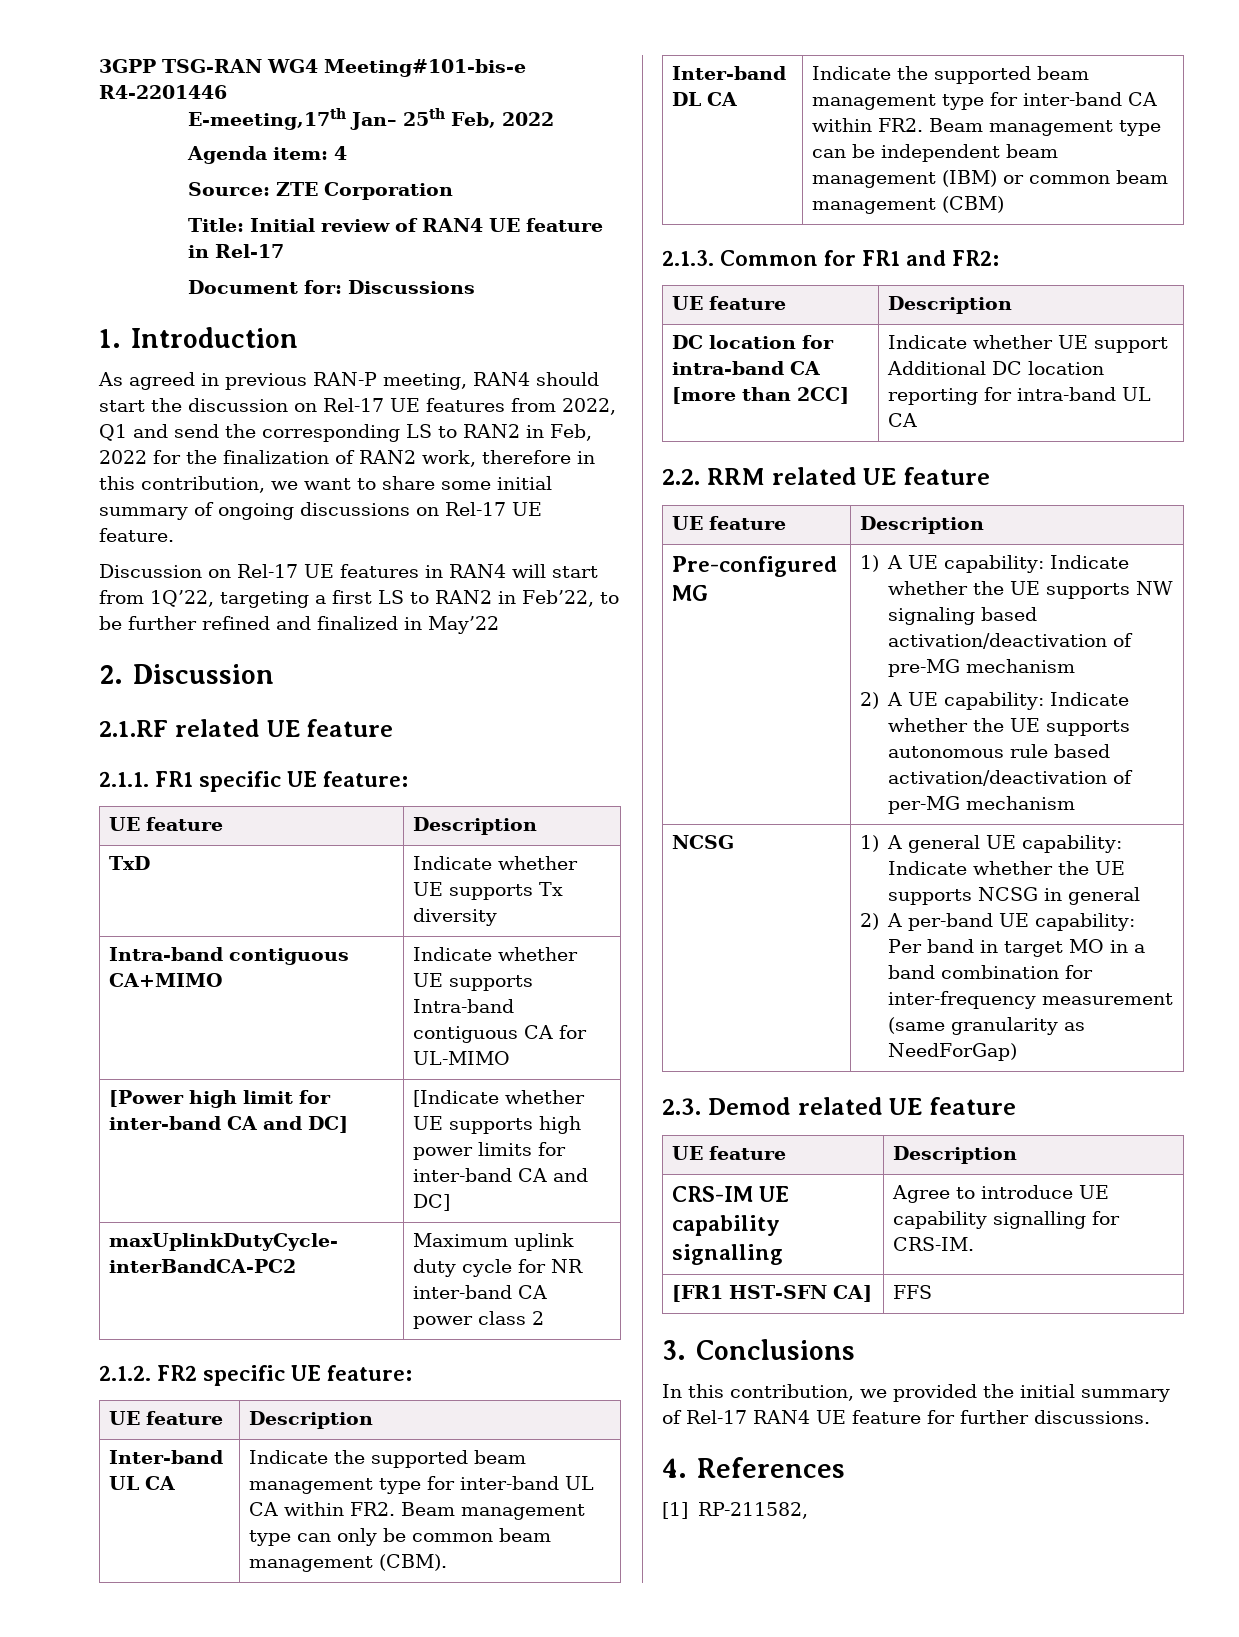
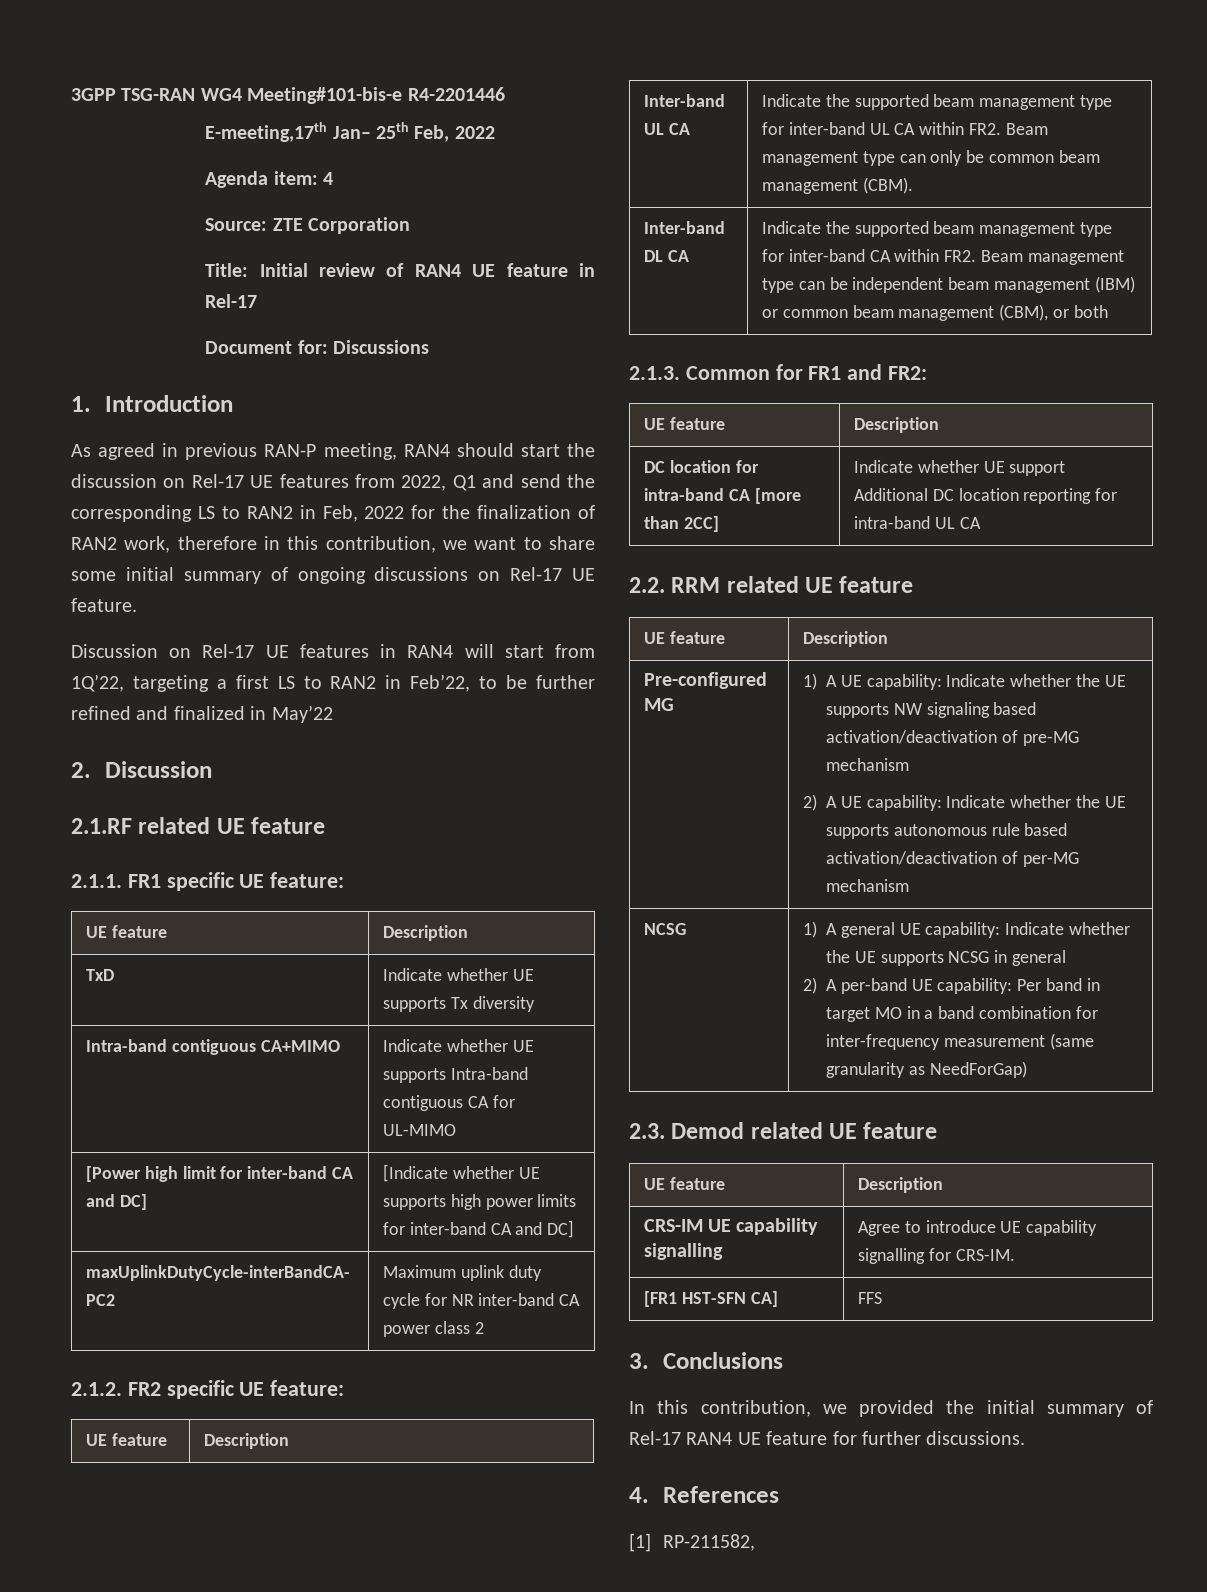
- Inter-band DL CA | Indicate the supported beam management type for inter-band CA within FR2. Beam management type can be independent beam management (IBM) or common beam management (CBM)
+ Inter-band DL CA | Indicate the supported beam management type for inter-band CA within FR2. Beam management type can be independent beam management (IBM) or common beam management (CBM), or both

